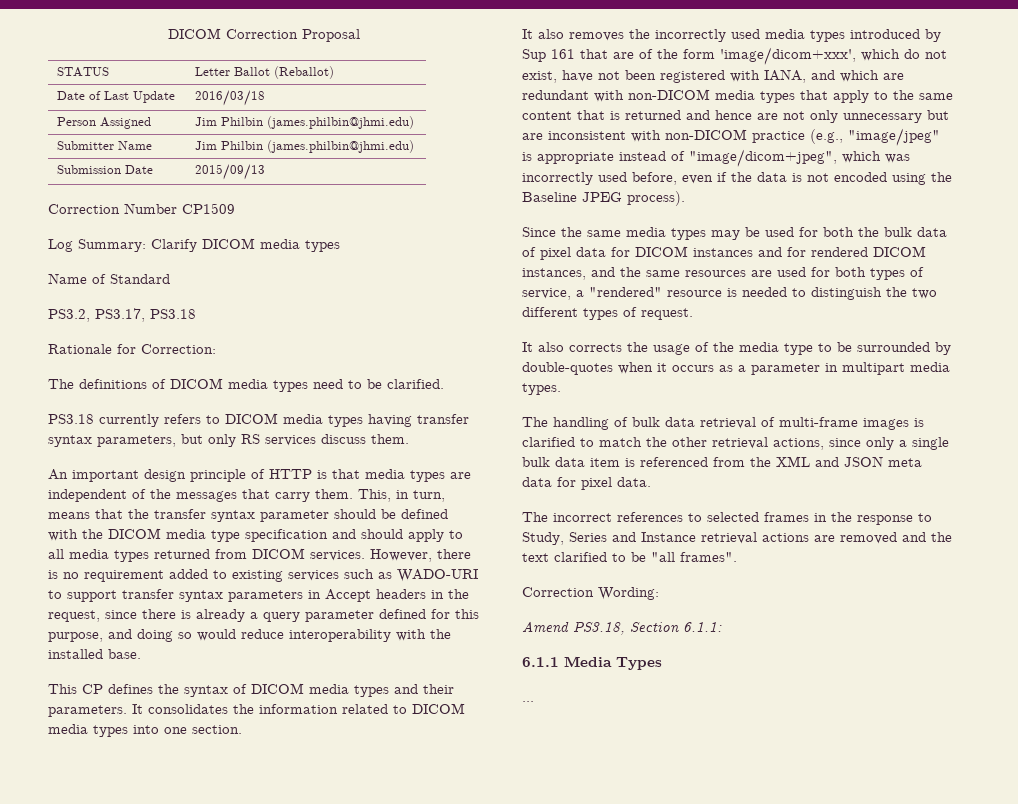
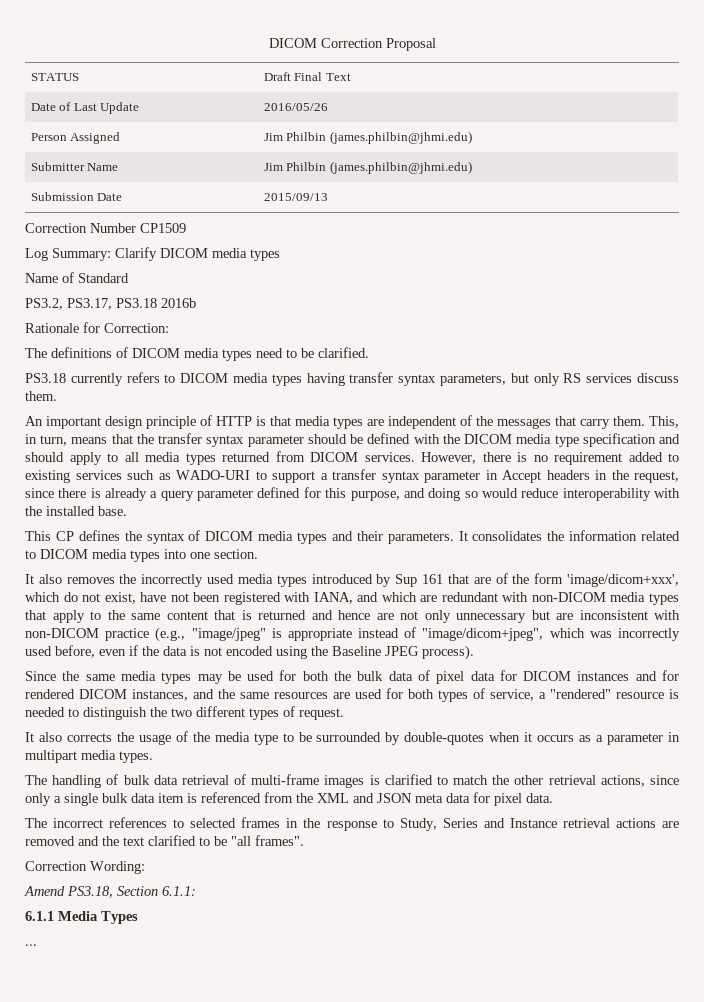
- STATUS | Letter Ballot (Reballot)
+ STATUS | Draft Final Text
- Date of Last Update | 2016/03/18
+ Date of Last Update | 2016/05/26
- PS3.2, PS3.17, PS3.18
+ PS3.2, PS3.17, PS3.18 2016b
- However, there is no requirement added to existing services such as WADO-URI to support transfer syntax parameters in Accept headers in the request, since there is already a query parameter defined for this purpose, and doing so would reduce interoperability with the installed base.
+ However, there is no requirement added to existing services such as WADO-URI to support a transfer syntax parameter in Accept headers in the request, since there is already a query parameter defined for this purpose, and doing so would reduce interoperability with the installed base.

